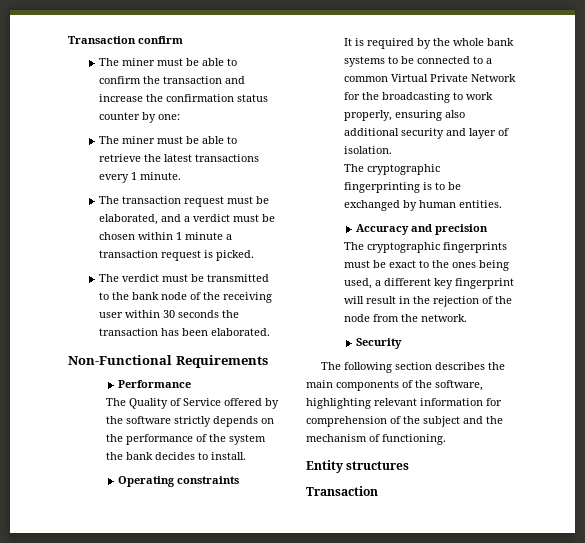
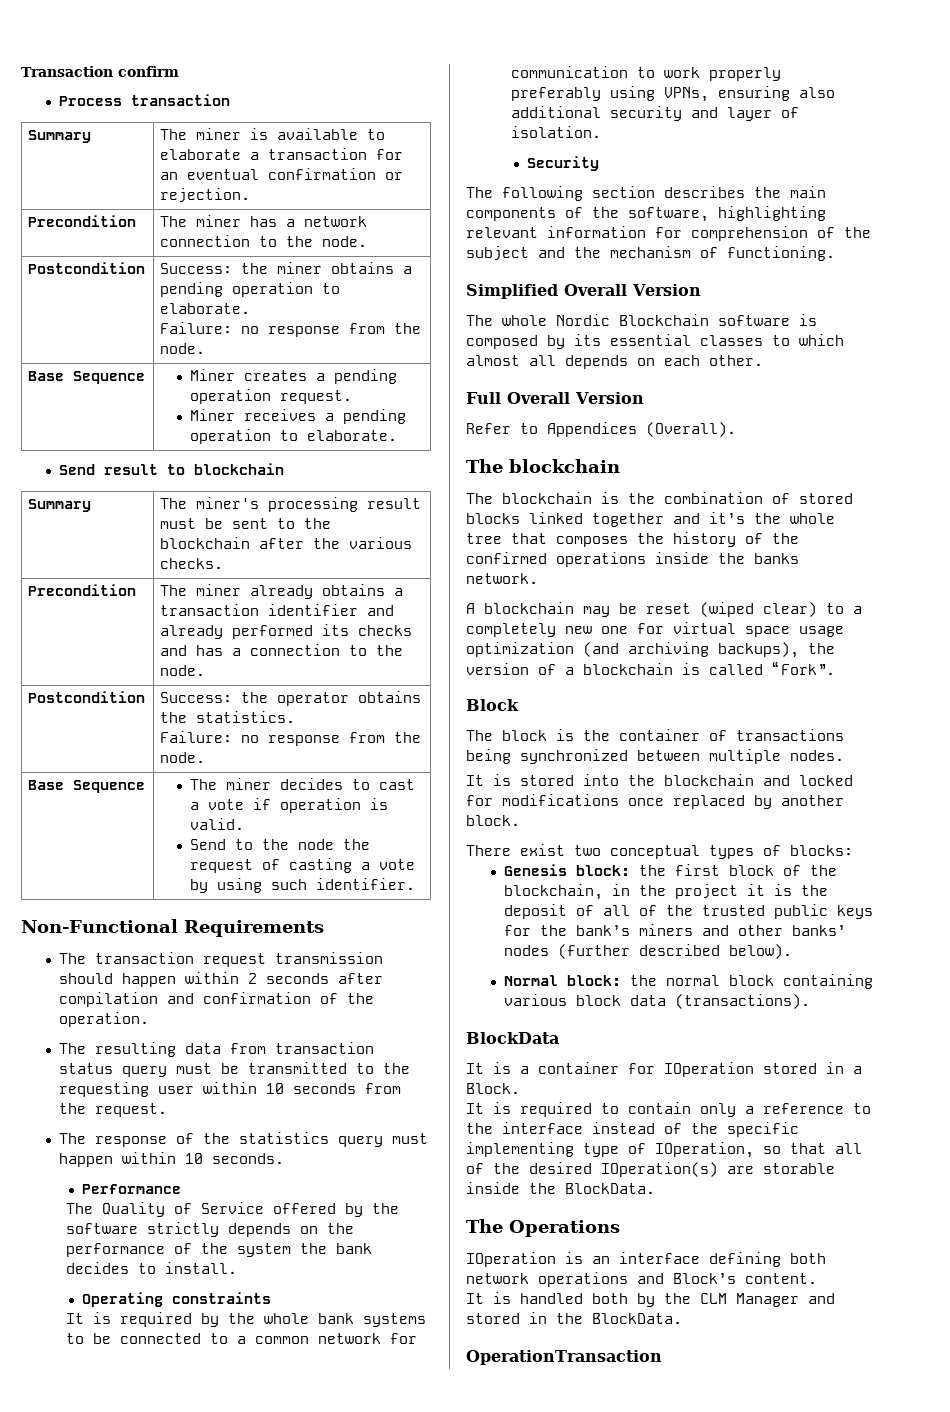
- The miner must be able to confirm the transaction and increase the confirmation status counter by one:
- The miner must be able to retrieve the latest transactions every 1 minute.
- The transaction request must be elaborated, and a verdict must be chosen within 1 minute a transaction request is picked.
- The verdict must be transmitted to the bank node of the receiving user within 30 seconds the transaction has been elaborated.
+ Process transaction
+ Summary | The miner is available to elaborate a transaction for an eventual confirmation or rejection.
+ Precondition | The miner has a network connection to the node.
+ Postcondition | Success: the miner obtains a pending operation to elaborate.
+ Failure: no response from the node.
+ Base Sequence | Miner creates a pending operation request.
+ Miner receives a pending operation to elaborate.
+ Send result to blockchain
+ Summary | The miner's processing result must be sent to the blockchain after the various checks.
+ Precondition | The miner already obtains a transaction identifier and already performed its checks and has a connection to the node.
+ Postcondition | Success: the operator obtains the statistics.
+ Failure: no response from the node.
+ Base Sequence | The miner decides to cast a vote if operation is valid.
+ Send to the node the request of casting a vote by using such identifier.
  Non-Functional Requirements
+ The transaction request transmission should happen within 2 seconds after compilation and confirmation of the operation.
+ The resulting data from transaction status query must be transmitted to the requesting user within 10 seconds from the request.
+ The response of the statistics query must happen within 10 seconds.
- It is required by the whole bank systems to be connected to a common Virtual Private Network for the broadcasting to work properly, ensuring also additional security and layer of isolation.
+ It is required by the whole bank systems to be connected to a common network for communication to work properly preferably using VPNs, ensuring also additional security and layer of isolation.
- The cryptographic fingerprinting is to be exchanged by human entities.
- Accuracy and precision
- The cryptographic fingerprints must be exact to the ones being used, a different key fingerprint will result in the rejection of the node from the network.
- Entity structures
- Transaction
+ Simplified Overall Version
+ The whole Nordic Blockchain software is composed by its essential classes to which almost all depends on each other.
+ Full Overall Version
+ Refer to Appendices (Overall).
+ The blockchain
+ The blockchain is the combination of stored blocks linked together and it’s the whole tree that composes the history of the confirmed operations inside the banks network.
+ A blockchain may be reset (wiped clear) to a completely new one for virtual space usage optimization (and archiving backups), the version of a blockchain is called “Fork”.
+ Block
+ The block is the container of transactions being synchronized between multiple nodes.
+ It is stored into the blockchain and locked for modifications once replaced by another block.
+ There exist two conceptual types of blocks:
+ Genesis block: the first block of the blockchain, in the project it is the deposit of all of the trusted public keys for the bank’s miners and other banks’ nodes (further described below).
+ Normal block: the normal block containing various block data (transactions).
+ BlockData
+ It is a container for IOperation stored in a Block.
+ It is required to contain only a reference to the interface instead of the specific implementing type of IOperation, so that all of the desired IOperation(s) are storable inside the BlockData.
+ The Operations
+ IOperation is an interface defining both network operations and Block’s content.
+ It is handled both by the CLM Manager and stored in the BlockData.
+ OperationTransaction

